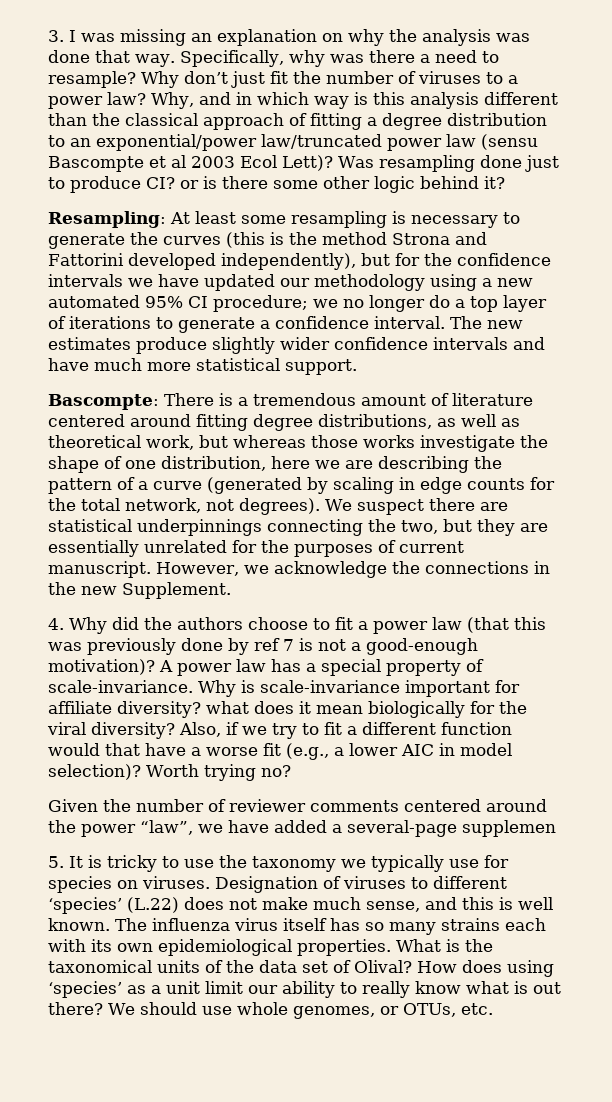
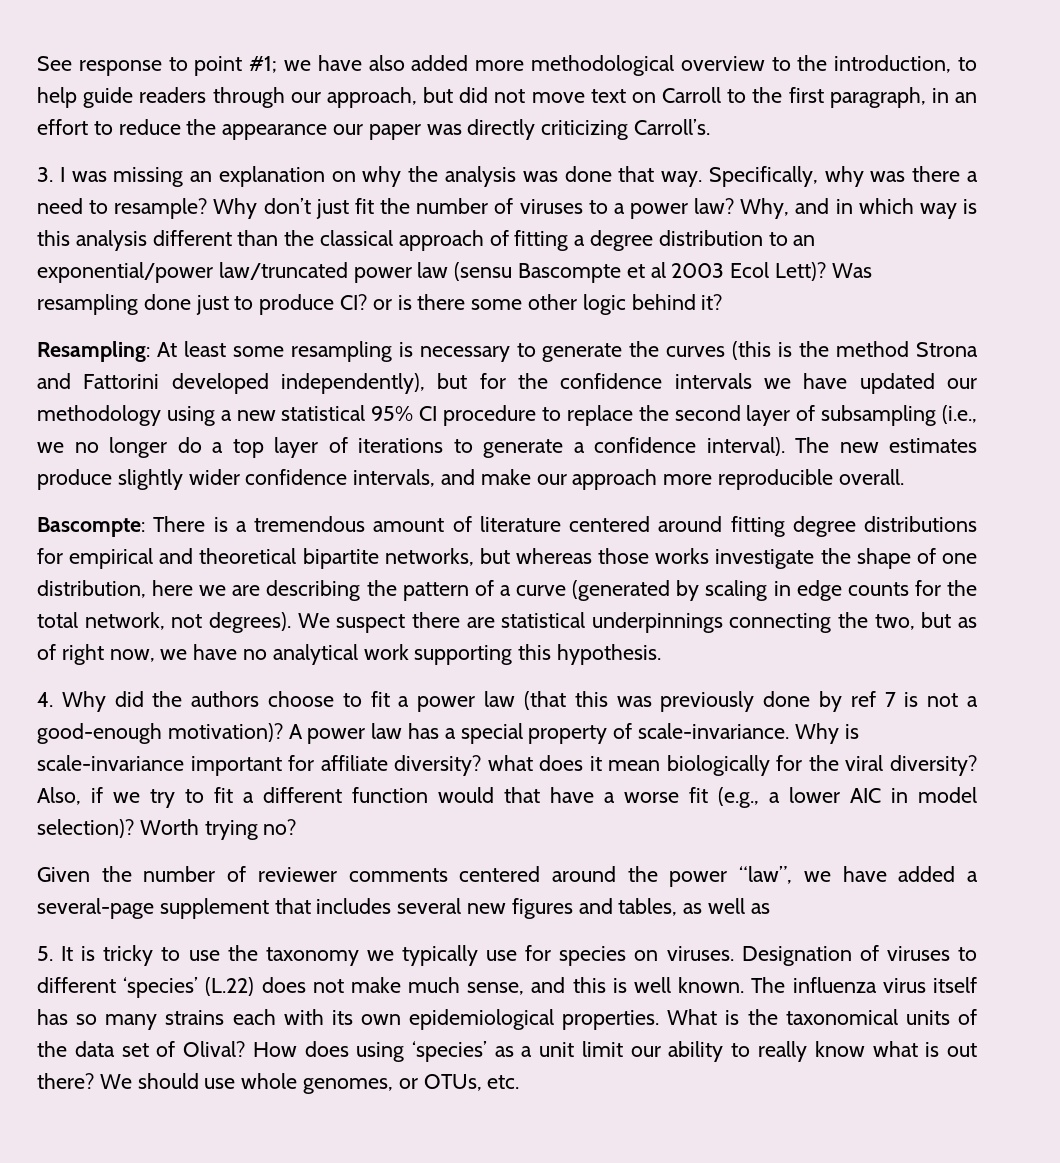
+ See response to point #1; we have also added more methodological overview to the introduction, to help guide readers through our approach, but did not move text on Carroll to the first paragraph, in an effort to reduce the appearance our paper was directly criticizing Carroll’s.
- Resampling: At least some resampling is necessary to generate the curves (this is the method Strona and Fattorini developed independently), but for the confidence intervals we have updated our methodology using a new automated 95% CI procedure; we no longer do a top layer of iterations to generate a confidence interval.
+ Resampling: At least some resampling is necessary to generate the curves (this is the method Strona and Fattorini developed independently), but for the confidence intervals we have updated our methodology using a new statistical 95% CI procedure to replace the second layer of subsampling (i.e., we no longer do a top layer of iterations to generate a confidence interval).
- The new estimates produce slightly wider confidence intervals and have much more statistical support.
+ The new estimates produce slightly wider confidence intervals, and make our approach more reproducible overall.
- Bascompte: There is a tremendous amount of literature centered around fitting degree distributions, as well as theoretical work, but whereas those works investigate the shape of one distribution, here we are describing the pattern of a curve (generated by scaling in edge counts for the total network, not degrees).
+ Bascompte: There is a tremendous amount of literature centered around fitting degree distributions for empirical and theoretical bipartite networks, but whereas those works investigate the shape of one distribution, here we are describing the pattern of a curve (generated by scaling in edge counts for the total network, not degrees).
- We suspect there are statistical underpinnings connecting the two, but they are essentially unrelated for the purposes of current manuscript. However, we acknowledge the connections in the new Supplement.
+ We suspect there are statistical underpinnings connecting the two, but as of right now, we have no analytical work supporting this hypothesis.
- Given the number of reviewer comments centered around the power “law”, we have added a several-page supplemen
+ Given the number of reviewer comments centered around the power “law”, we have added a several-page supplement that includes several new figures and tables, as well as

